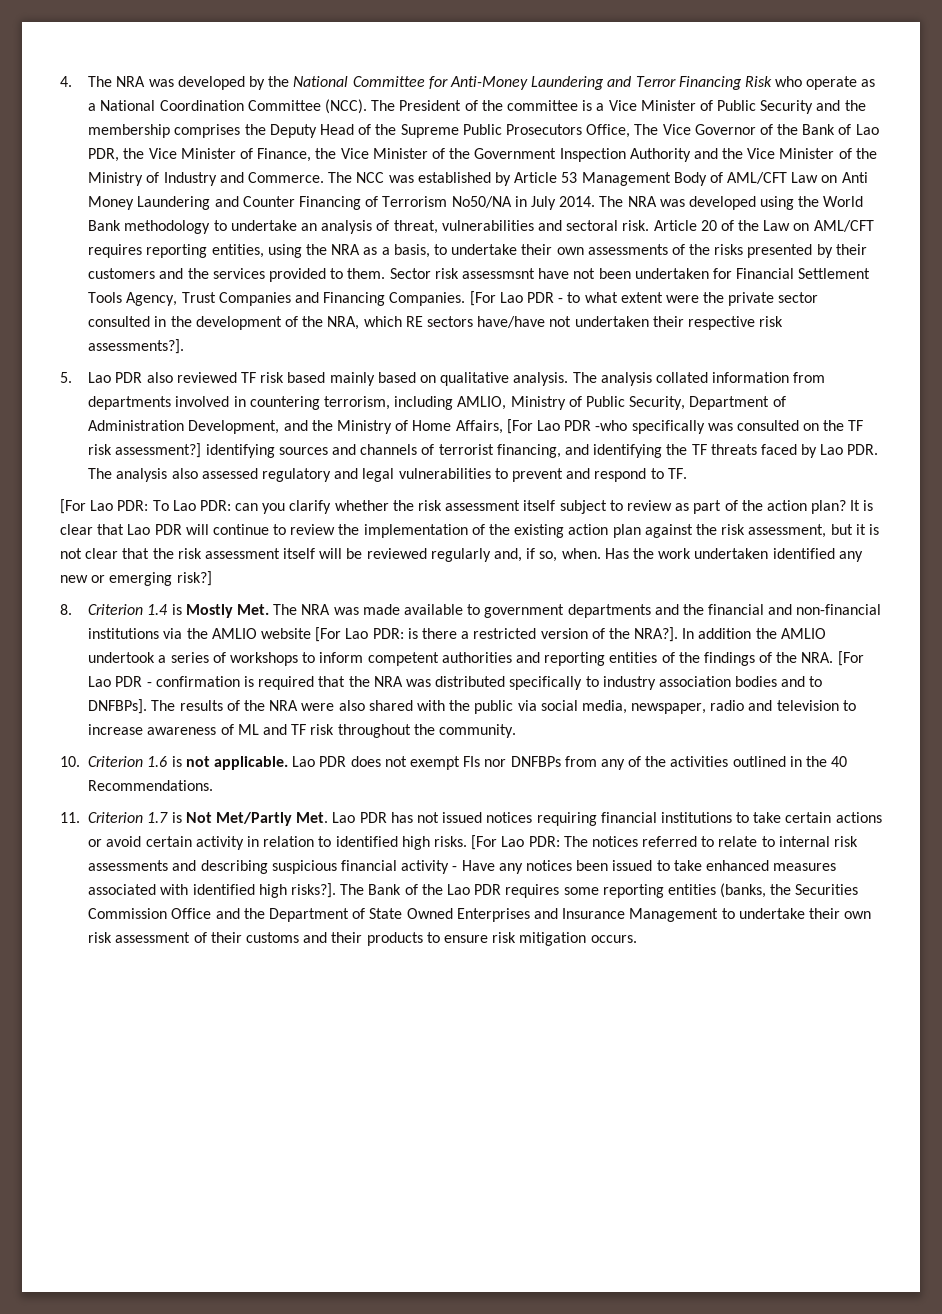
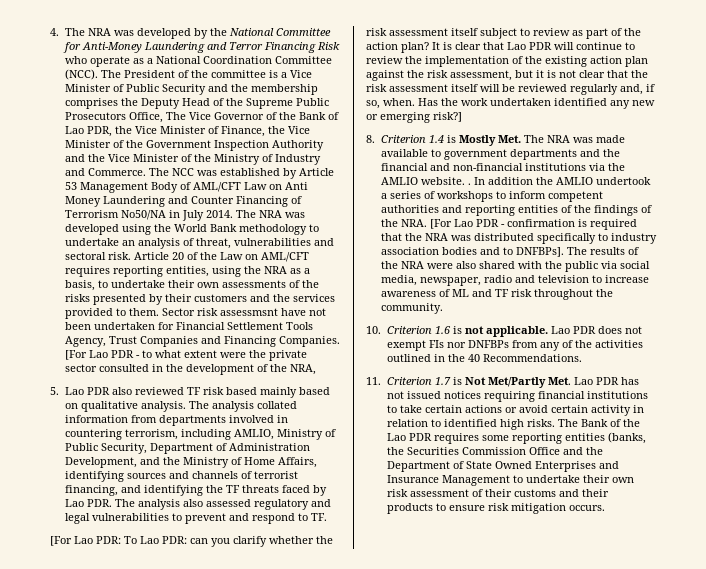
- [For Lao PDR - to what extent were the private sector consulted in the development of the NRA, which RE sectors have/have not undertaken their respective risk assessments?].
+ [For Lao PDR - to what extent were the private sector consulted in the development of the NRA,
- The analysis collated information from departments involved in countering terrorism, including AMLIO, Ministry of Public Security, Department of Administration Development, and the Ministry of Home Affairs, [For Lao PDR -who specifically was consulted on the TF risk assessment?] identifying sources and channels of terrorist financing, and identifying the TF threats faced by Lao PDR. The analysis also assessed regulatory and legal vulnerabilities to prevent and respond to TF.
+ The analysis collated information from departments involved in countering terrorism, including AMLIO, Ministry of Public Security, Department of Administration Development, and the Ministry of Home Affairs, identifying sources and channels of terrorist financing, and identifying the TF threats faced by Lao PDR. The analysis also assessed regulatory and legal vulnerabilities to prevent and respond to TF.
- 8. Criterion 1.4 is Mostly Met. The NRA was made available to government departments and the financial and non-financial institutions via the AMLIO website [For Lao PDR: is there a restricted version of the NRA?].
+ 8. Criterion 1.4 is Mostly Met. The NRA was made available to government departments and the financial and non-financial institutions via the AMLIO website. .
- [For Lao PDR: The notices referred to relate to internal risk assessments and describing suspicious financial activity - Have any notices been issued to take enhanced measures associated with identified high risks?].

